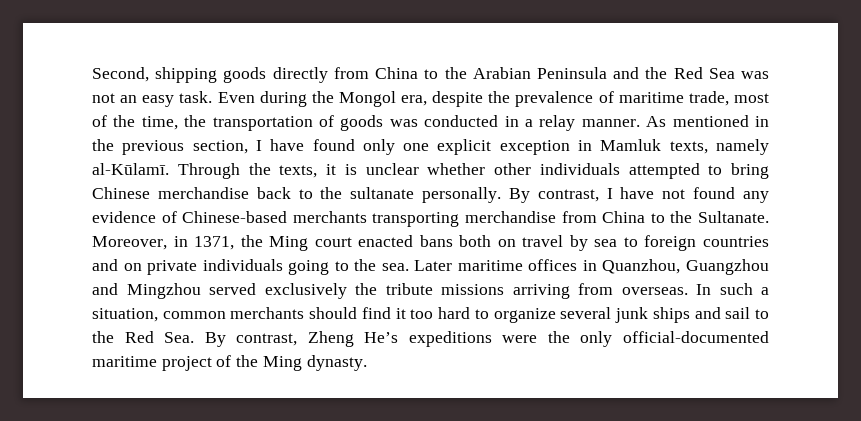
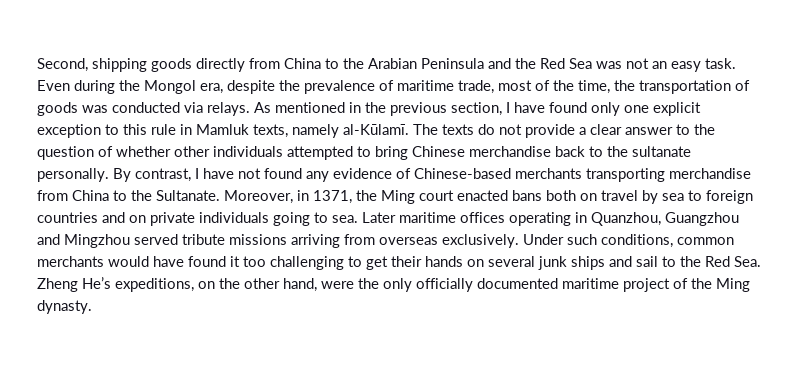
- Even during the Mongol era, despite the prevalence of maritime trade, most of the time, the transportation of goods was conducted in a relay manner.
+ Even during the Mongol era, despite the prevalence of maritime trade, most of the time, the transportation of goods was conducted via relays.
- As mentioned in the previous section, I have found only one explicit exception in Mamluk texts, namely al-Kūlamī.
+ As mentioned in the previous section, I have found only one explicit exception to this rule in Mamluk texts, namely al-Kūlamī.
- Through the texts, it is unclear whether other individuals attempted to bring Chinese merchandise back to the sultanate personally.
+ The texts do not provide a clear answer to the question of whether other individuals attempted to bring Chinese merchandise back to the sultanate personally.
- Moreover, in 1371, the Ming court enacted bans both on travel by sea to foreign countries and on private individuals going to the sea.
+ Moreover, in 1371, the Ming court enacted bans both on travel by sea to foreign countries and on private individuals going to sea.
- Later maritime offices in Quanzhou, Guangzhou and Mingzhou served exclusively the tribute missions arriving from overseas. In such a situation, common merchants should find it too hard to organize several junk ships and sail to the Red Sea. By contrast, Zheng He’s expeditions were the only official-documented maritime project of the Ming dynasty.
+ Later maritime offices operating in Quanzhou, Guangzhou and Mingzhou served tribute missions arriving from overseas exclusively. Under such conditions, common merchants would have found it too challenging to get their hands on several junk ships and sail to the Red Sea. Zheng He’s expeditions, on the other hand, were the only officially documented maritime project of the Ming dynasty.

